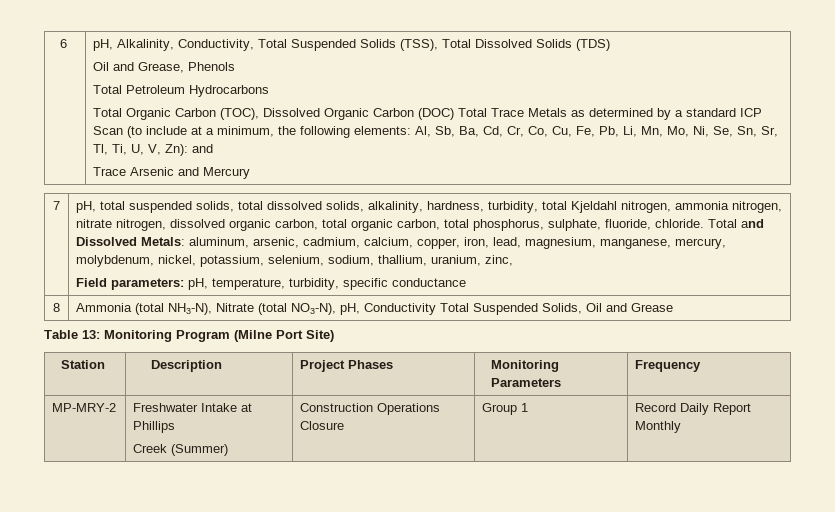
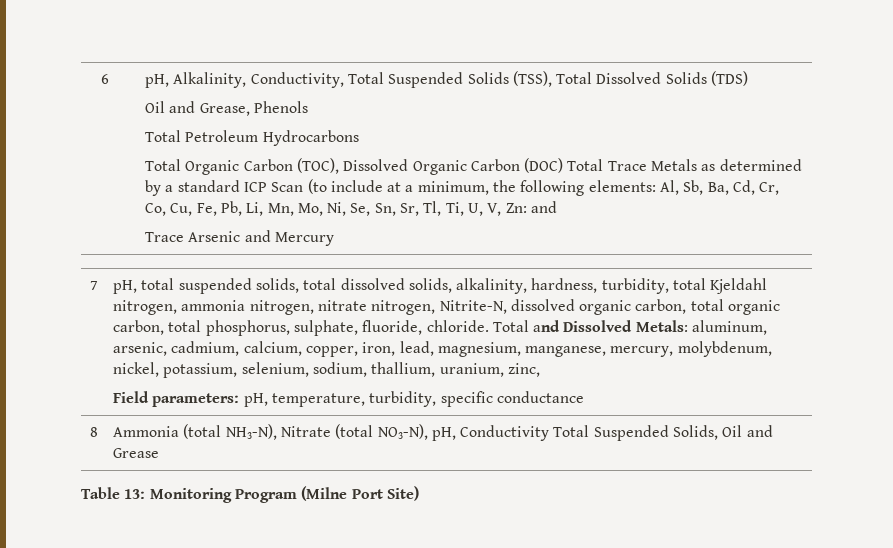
- Total Organic Carbon (TOC), Dissolved Organic Carbon (DOC) Total Trace Metals as determined by a standard ICP Scan (to include at a minimum, the following elements: Al, Sb, Ba, Cd, Cr, Co, Cu, Fe, Pb, Li, Mn, Mo, Ni, Se, Sn, Sr, Tl, Ti, U, V, Zn): and
+ Total Organic Carbon (TOC), Dissolved Organic Carbon (DOC) Total Trace Metals as determined by a standard ICP Scan (to include at a minimum, the following elements: Al, Sb, Ba, Cd, Cr, Co, Cu, Fe, Pb, Li, Mn, Mo, Ni, Se, Sn, Sr, Tl, Ti, U, V, Zn: and
- pH, total suspended solids, total dissolved solids, alkalinity, hardness, turbidity, total Kjeldahl nitrogen, ammonia nitrogen, nitrate nitrogen, dissolved organic carbon, total organic carbon, total phosphorus, sulphate, fluoride, chloride.
+ pH, total suspended solids, total dissolved solids, alkalinity, hardness, turbidity, total Kjeldahl nitrogen, ammonia nitrogen, nitrate nitrogen, Nitrite-N, dissolved organic carbon, total organic carbon, total phosphorus, sulphate, fluoride, chloride.
- Station | Description | Project Phases | Monitoring Parameters | Frequency
- MP-MRY-2 | Freshwater Intake at Phillips
- Creek (Summer) | Construction Operations Closure | Group 1 | Record Daily Report Monthly

